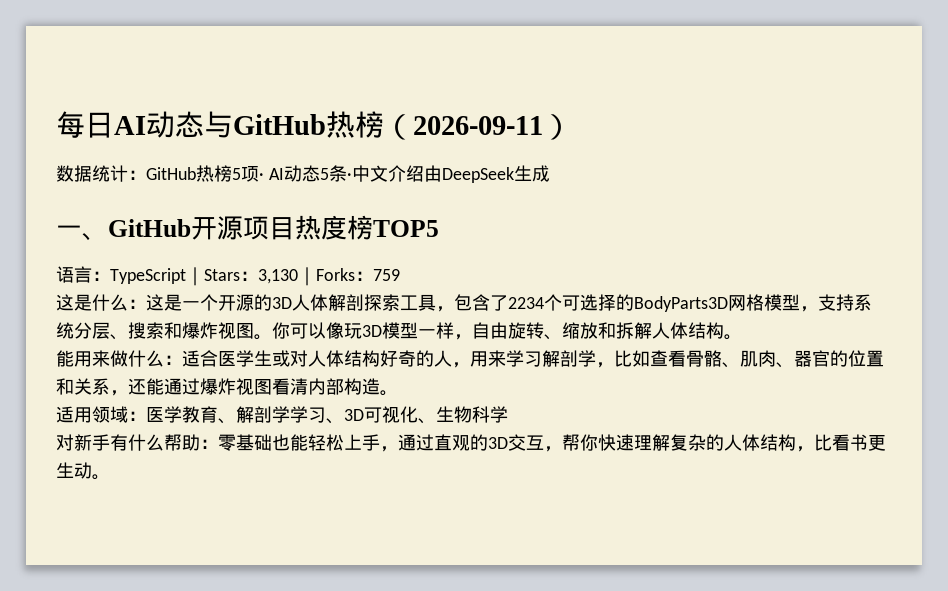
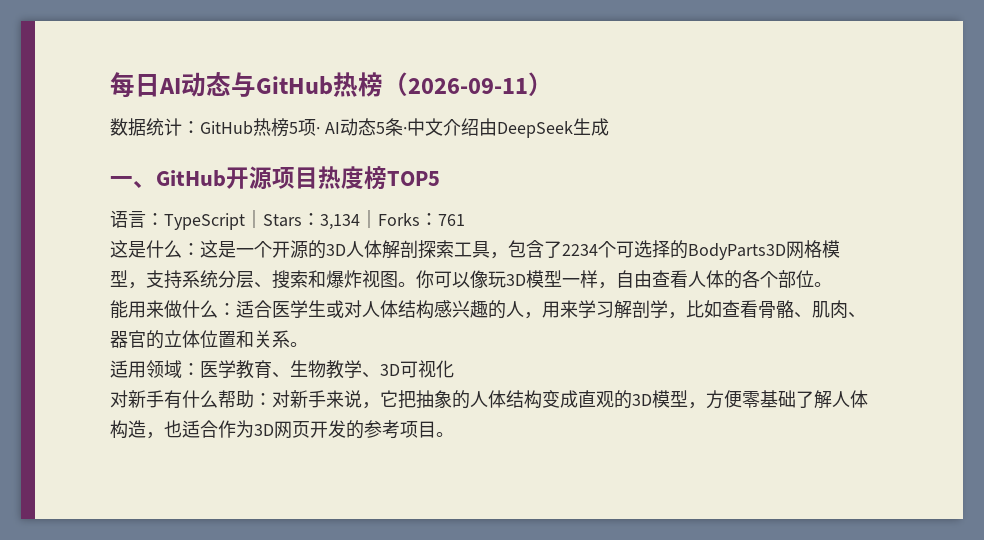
- 语言：TypeScript｜Stars：3,130｜Forks：759
+ 语言：TypeScript｜Stars：3,134｜Forks：761
- 你可以像玩3D模型一样，自由旋转、缩放和拆解人体结构。
+ 你可以像玩3D模型一样，自由查看人体的各个部位。
- 能用来做什么：适合医学生或对人体结构好奇的人，用来学习解剖学，比如查看骨骼、肌肉、器官的位置和关系，还能通过爆炸视图看清内部构造。
+ 能用来做什么：适合医学生或对人体结构感兴趣的人，用来学习解剖学，比如查看骨骼、肌肉、器官的立体位置和关系。
- 适用领域：医学教育、解剖学学习、3D可视化、生物科学
+ 适用领域：医学教育、生物教学、3D可视化
- 对新手有什么帮助：零基础也能轻松上手，通过直观的3D交互，帮你快速理解复杂的人体结构，比看书更生动。
+ 对新手有什么帮助：对新手来说，它把抽象的人体结构变成直观的3D模型，方便零基础了解人体构造，也适合作为3D网页开发的参考项目。

